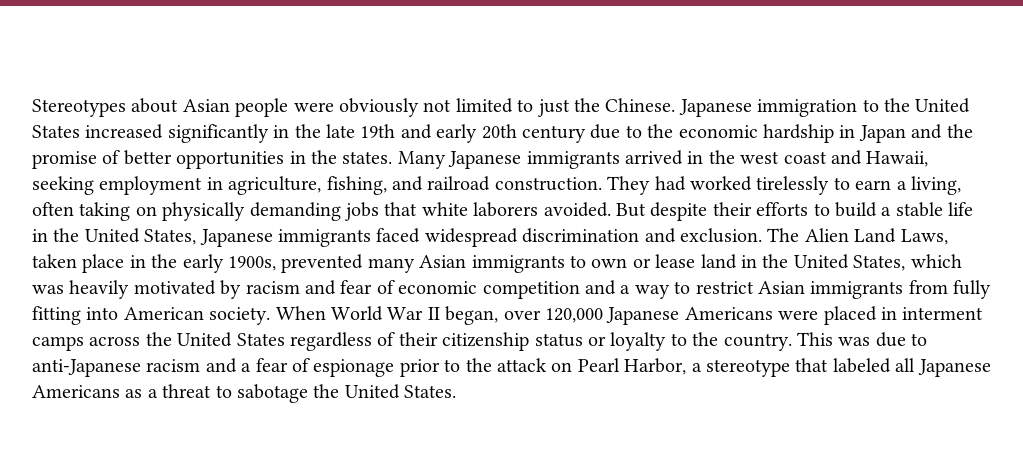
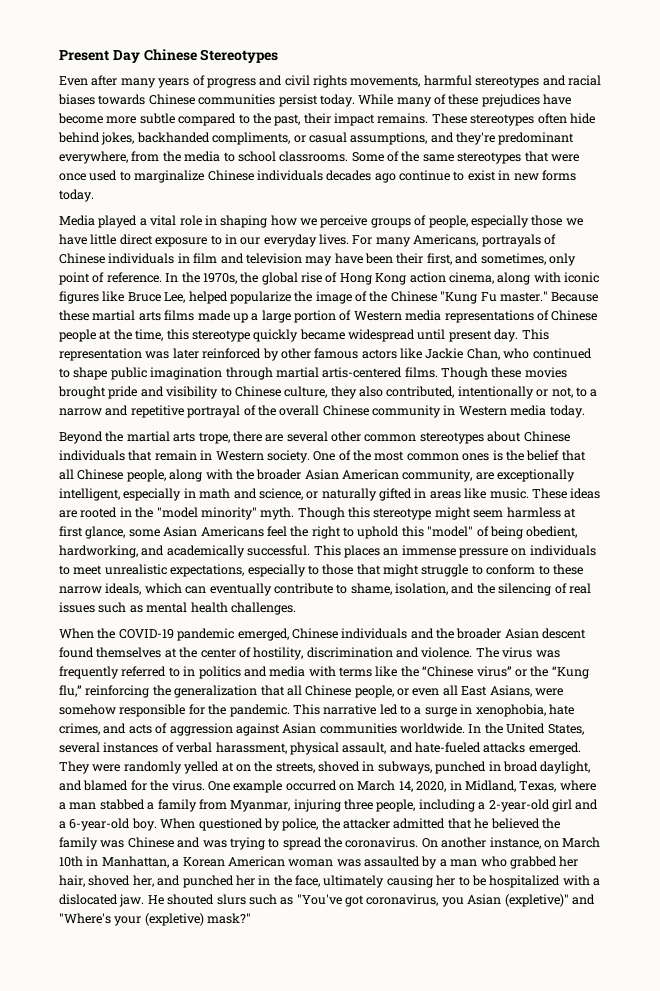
- Stereotypes about Asian people were obviously not limited to just the Chinese. Japanese immigration to the United States increased significantly in the late 19th and early 20th century due to the economic hardship in Japan and the promise of better opportunities in the states. Many Japanese immigrants arrived in the west coast and Hawaii, seeking employment in agriculture, fishing, and railroad construction. They had worked tirelessly to earn a living, often taking on physically demanding jobs that white laborers avoided. But despite their efforts to build a stable life in the United States, Japanese immigrants faced widespread discrimination and exclusion. The Alien Land Laws, taken place in the early 1900s, prevented many Asian immigrants to own or lease land in the United States, which was heavily motivated by racism and fear of economic competition and a way to restrict Asian immigrants from fully fitting into American society. When World War II began, over 120,000 Japanese Americans were placed in interment camps across the United States regardless of their citizenship status or loyalty to the country. This was due to anti-Japanese racism and a fear of espionage prior to the attack on Pearl Harbor, a stereotype that labeled all Japanese Americans as a threat to sabotage the United States.
+ Present Day Chinese Stereotypes
+ Even after many years of progress and civil rights movements, harmful stereotypes and racial biases towards Chinese communities persist today. While many of these prejudices have become more subtle compared to the past, their impact remains. These stereotypes often hide behind jokes, backhanded compliments, or casual assumptions, and they're predominant everywhere, from the media to school classrooms. Some of the same stereotypes that were once used to marginalize Chinese individuals decades ago continue to exist in new forms today.
+ Media played a vital role in shaping how we perceive groups of people, especially those we have little direct exposure to in our everyday lives. For many Americans, portrayals of Chinese individuals in film and television may have been their first, and sometimes, only point of reference. In the 1970s, the global rise of Hong Kong action cinema, along with iconic figures like Bruce Lee, helped popularize the image of the Chinese "Kung Fu master." Because these martial arts films made up a large portion of Western media representations of Chinese people at the time, this stereotype quickly became widespread until present day. This representation was later reinforced by other famous actors like Jackie Chan, who continued to shape public imagination through martial artis-centered films. Though these movies brought pride and visibility to Chinese culture, they also contributed, intentionally or not, to a narrow and repetitive portrayal of the overall Chinese community in Western media today.
+ Beyond the martial arts trope, there are several other common stereotypes about Chinese individuals that remain in Western society. One of the most common ones is the belief that all Chinese people, along with the broader Asian American community, are exceptionally intelligent, especially in math and science, or naturally gifted in areas like music. These ideas are rooted in the "model minority" myth. Though this stereotype might seem harmless at first glance, some Asian Americans feel the right to uphold this "model" of being obedient, hardworking, and academically successful. This places an immense pressure on individuals to meet unrealistic expectations, especially to those that might struggle to conform to these narrow ideals, which can eventually contribute to shame, isolation, and the silencing of real issues such as mental health challenges.
+ When the COVID-19 pandemic emerged, Chinese individuals and the broader Asian descent found themselves at the center of hostility, discrimination and violence. The virus was frequently referred to in politics and media with terms like the “Chinese virus” or the “Kung flu,” reinforcing the generalization that all Chinese people, or even all East Asians, were somehow responsible for the pandemic. This narrative led to a surge in xenophobia, hate crimes, and acts of aggression against Asian communities worldwide. In the United States, several instances of verbal harassment, physical assault, and hate-fueled attacks emerged. They were randomly yelled at on the streets, shoved in subways, punched in broad daylight, and blamed for the virus. One example occurred on March 14, 2020, in Midland, Texas, where a man stabbed a family from Myanmar, injuring three people, including a 2-year-old girl and a 6-year-old boy. When questioned by police, the attacker admitted that he believed the family was Chinese and was trying to spread the coronavirus. On another instance, on March 10th in Manhattan, a Korean American woman was assaulted by a man who grabbed her hair, shoved her, and punched her in the face, ultimately causing her to be hospitalized with a dislocated jaw. He shouted slurs such as "You've got coronavirus, you Asian (expletive)" and "Where's your (expletive) mask?"

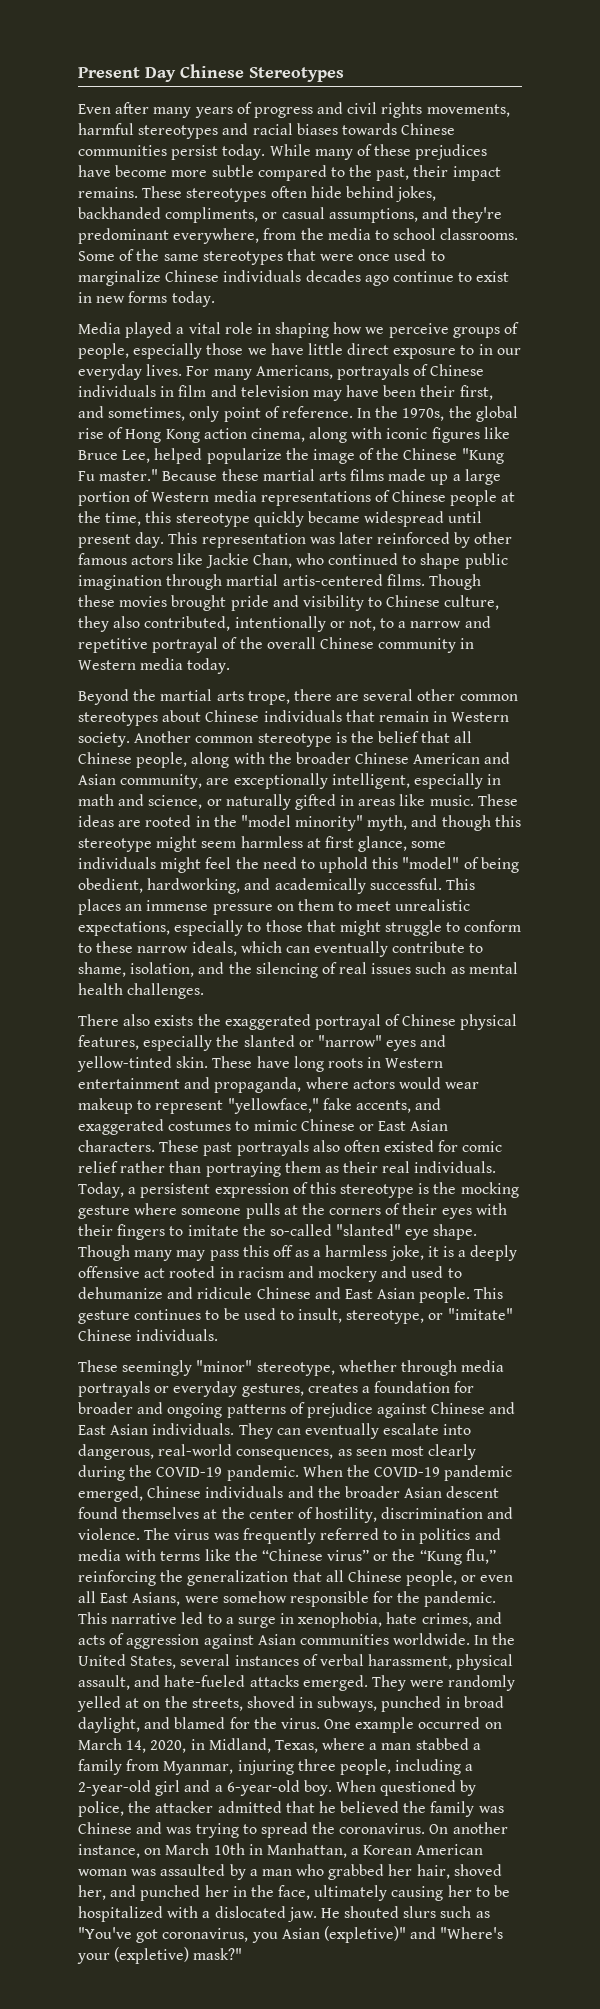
- One of the most common ones is the belief that all Chinese people, along with the broader Asian American community, are exceptionally intelligent, especially in math and science, or naturally gifted in areas like music.
+ Another common stereotype is the belief that all Chinese people, along with the broader Chinese American and Asian community, are exceptionally intelligent, especially in math and science, or naturally gifted in areas like music.
- These ideas are rooted in the "model minority" myth. Though this stereotype might seem harmless at first glance, some Asian Americans feel the right to uphold this "model" of being obedient, hardworking, and academically successful.
+ These ideas are rooted in the "model minority" myth, and though this stereotype might seem harmless at first glance, some individuals might feel the need to uphold this "model" of being obedient, hardworking, and academically successful.
- This places an immense pressure on individuals to meet unrealistic expectations, especially to those that might struggle to conform to these narrow ideals, which can eventually contribute to shame, isolation, and the silencing of real issues such as mental health challenges.
+ This places an immense pressure on them to meet unrealistic expectations, especially to those that might struggle to conform to these narrow ideals, which can eventually contribute to shame, isolation, and the silencing of real issues such as mental health challenges.
+ There also exists the exaggerated portrayal of Chinese physical features, especially the slanted or "narrow" eyes and yellow-tinted skin. These have long roots in Western entertainment and propaganda, where actors would wear makeup to represent "yellowface," fake accents, and exaggerated costumes to mimic Chinese or East Asian characters. These past portrayals also often existed for comic relief rather than portraying them as their real individuals. Today, a persistent expression of this stereotype is the mocking gesture where someone pulls at the corners of their eyes with their fingers to imitate the so-called "slanted" eye shape. Though many may pass this off as a harmless joke, it is a deeply offensive act rooted in racism and mockery and used to dehumanize and ridicule Chinese and East Asian people. This gesture continues to be used to insult, stereotype, or "imitate" Chinese individuals.
+ These seemingly "minor" stereotype, whether through media portrayals or everyday gestures, creates a foundation for broader and ongoing patterns of prejudice against Chinese and East Asian individuals. They can eventually escalate into dangerous, real-world consequences, as seen most clearly during the COVID-19 pandemic.

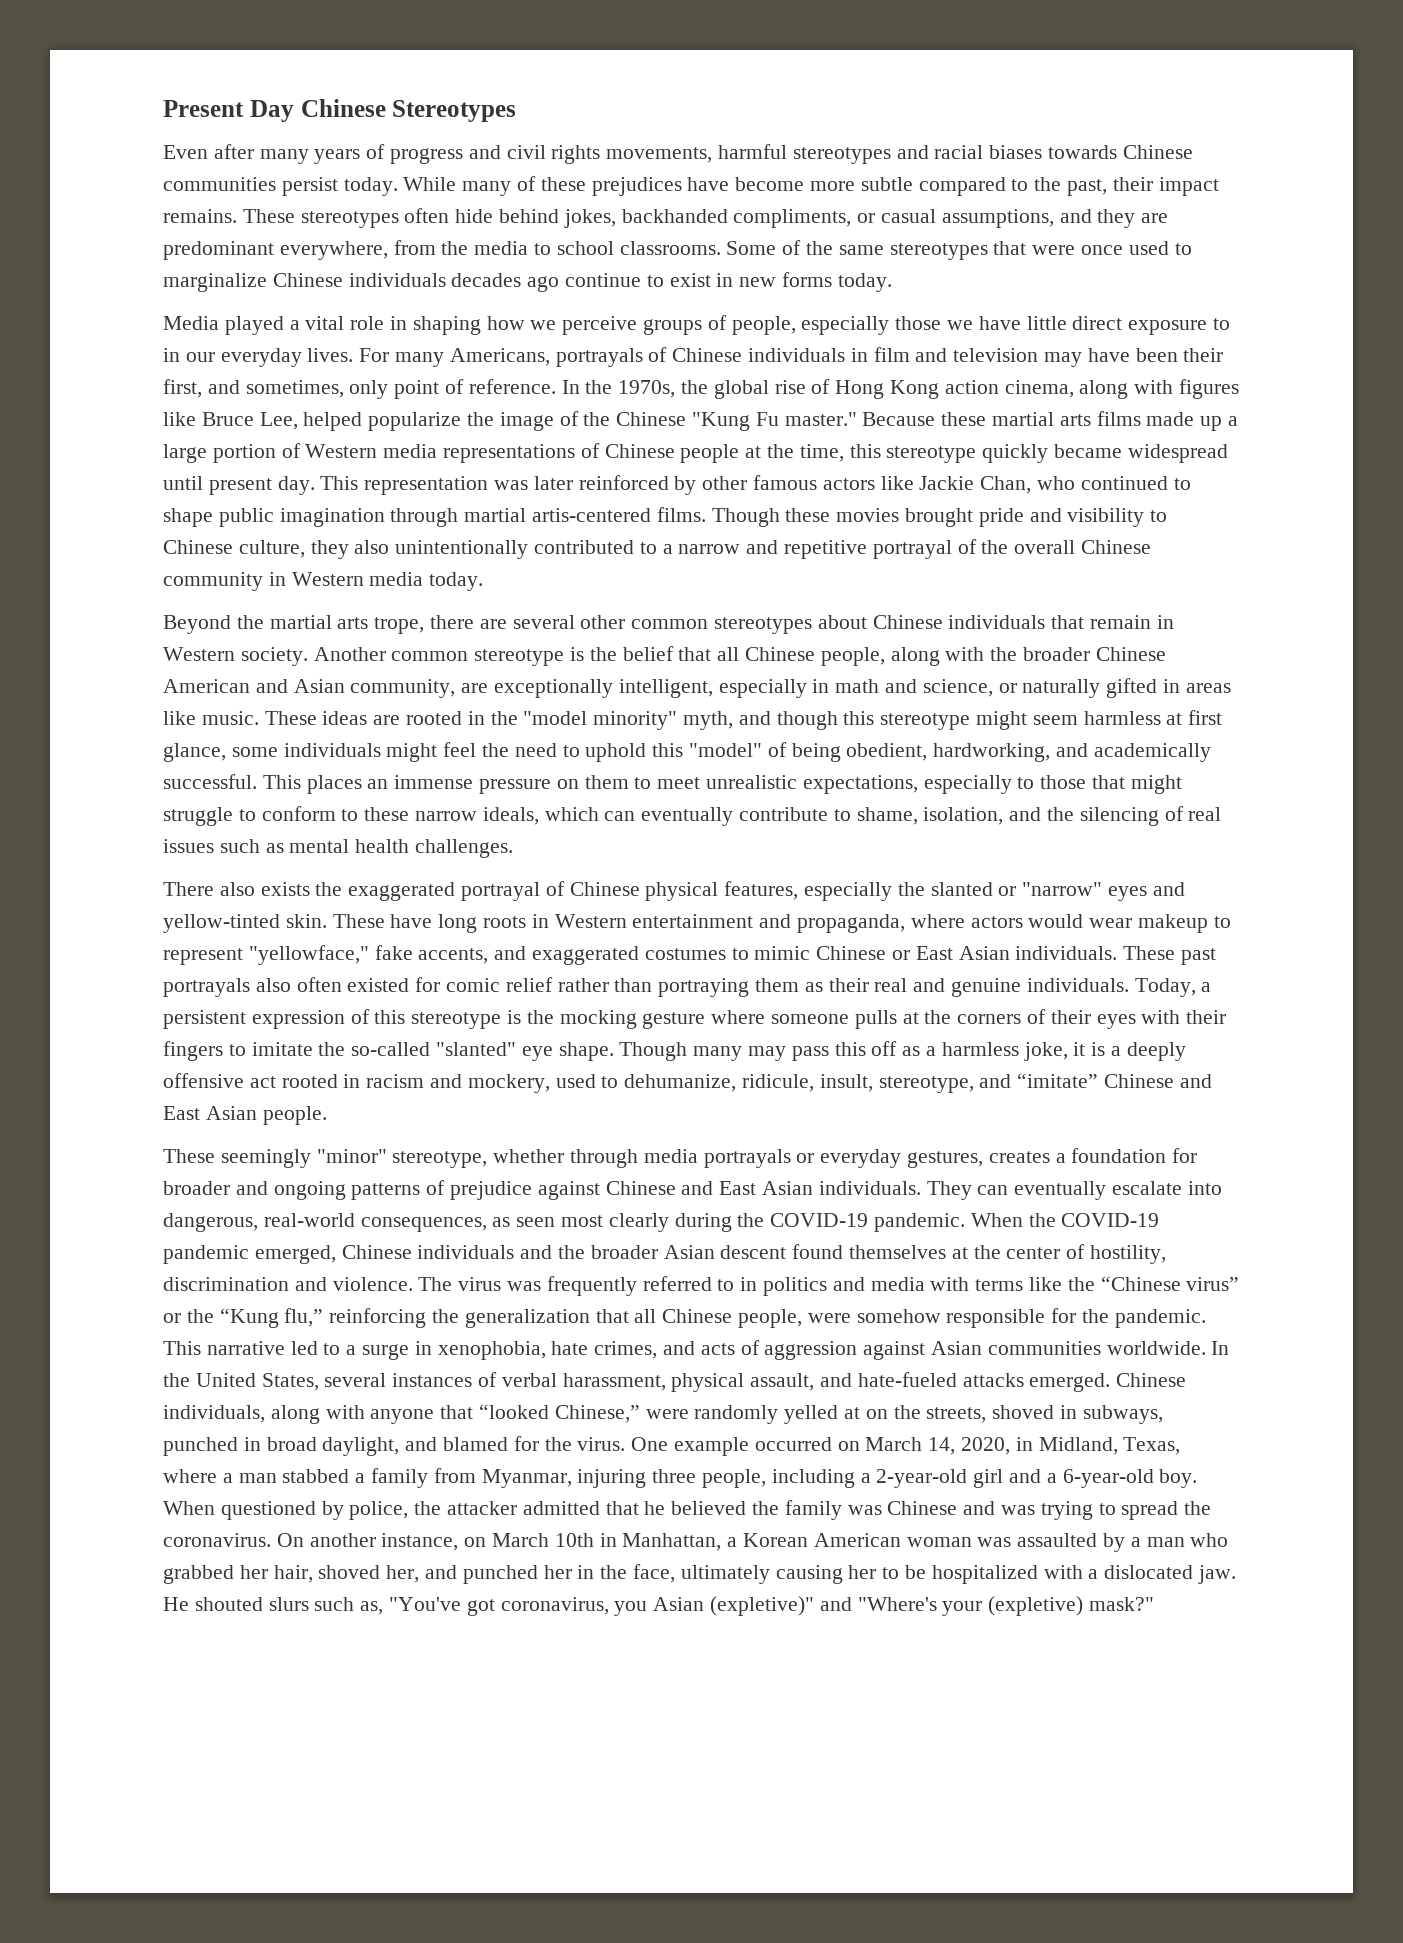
- These stereotypes often hide behind jokes, backhanded compliments, or casual assumptions, and they're predominant everywhere, from the media to school classrooms.
+ These stereotypes often hide behind jokes, backhanded compliments, or casual assumptions, and they are predominant everywhere, from the media to school classrooms.
- In the 1970s, the global rise of Hong Kong action cinema, along with iconic figures like Bruce Lee, helped popularize the image of the Chinese "Kung Fu master."
+ In the 1970s, the global rise of Hong Kong action cinema, along with figures like Bruce Lee, helped popularize the image of the Chinese "Kung Fu master."
- Though these movies brought pride and visibility to Chinese culture, they also contributed, intentionally or not, to a narrow and repetitive portrayal of the overall Chinese community in Western media today.
+ Though these movies brought pride and visibility to Chinese culture, they also unintentionally contributed to a narrow and repetitive portrayal of the overall Chinese community in Western media today.
- These have long roots in Western entertainment and propaganda, where actors would wear makeup to represent "yellowface," fake accents, and exaggerated costumes to mimic Chinese or East Asian characters.
+ These have long roots in Western entertainment and propaganda, where actors would wear makeup to represent "yellowface," fake accents, and exaggerated costumes to mimic Chinese or East Asian individuals.
- These past portrayals also often existed for comic relief rather than portraying them as their real individuals.
+ These past portrayals also often existed for comic relief rather than portraying them as their real and genuine individuals.
- Though many may pass this off as a harmless joke, it is a deeply offensive act rooted in racism and mockery and used to dehumanize and ridicule Chinese and East Asian people. This gesture continues to be used to insult, stereotype, or "imitate" Chinese individuals.
+ Though many may pass this off as a harmless joke, it is a deeply offensive act rooted in racism and mockery, used to dehumanize, ridicule, insult, stereotype, and “imitate” Chinese and East Asian people.
- The virus was frequently referred to in politics and media with terms like the “Chinese virus” or the “Kung flu,” reinforcing the generalization that all Chinese people, or even all East Asians, were somehow responsible for the pandemic.
+ The virus was frequently referred to in politics and media with terms like the “Chinese virus” or the “Kung flu,” reinforcing the generalization that all Chinese people, were somehow responsible for the pandemic.
- They were randomly yelled at on the streets, shoved in subways, punched in broad daylight, and blamed for the virus.
+ Chinese individuals, along with anyone that “looked Chinese,” were randomly yelled at on the streets, shoved in subways, punched in broad daylight, and blamed for the virus.
- He shouted slurs such as "You've got coronavirus, you Asian (expletive)" and "Where's your (expletive) mask?"
+ He shouted slurs such as, "You've got coronavirus, you Asian (expletive)" and "Where's your (expletive) mask?"

